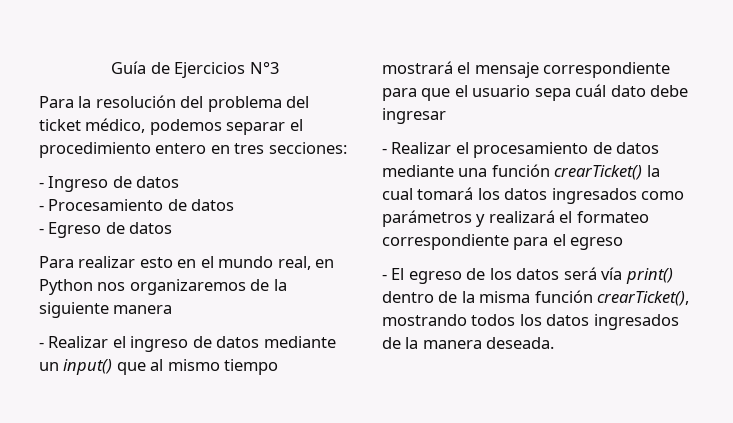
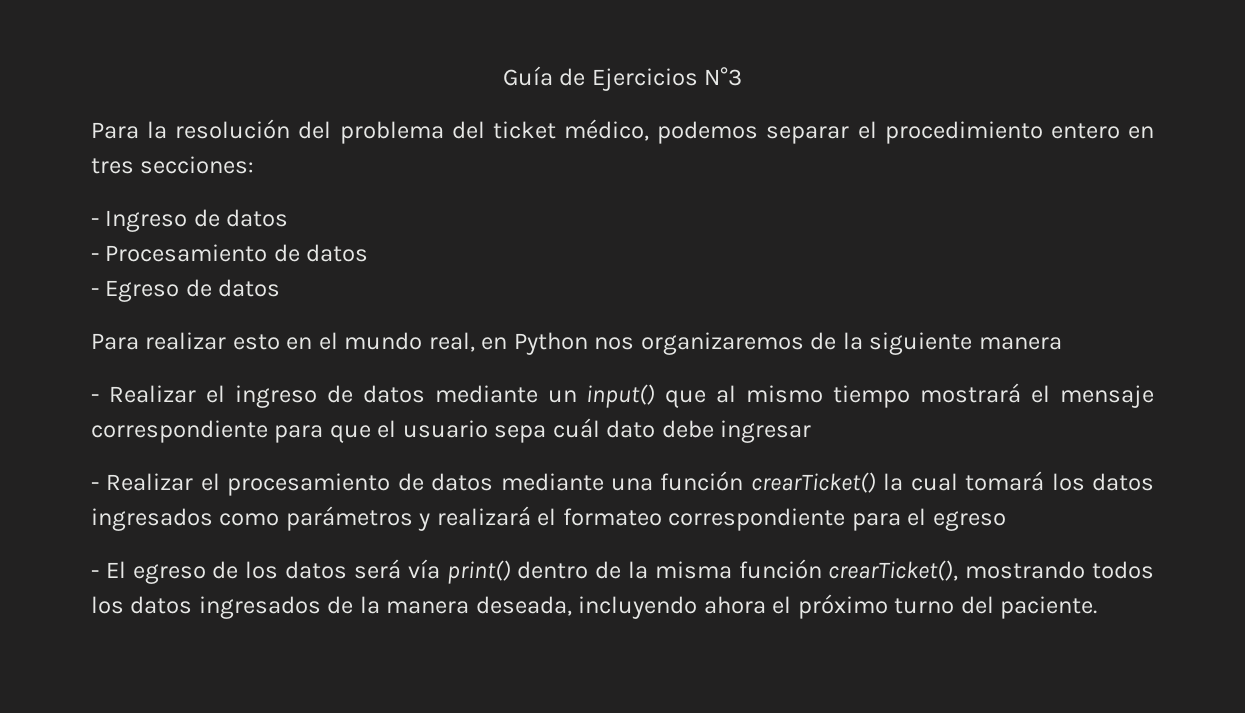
- - El egreso de los datos será vía print() dentro de la misma función crearTicket(), mostrando todos los datos ingresados de la manera deseada.
+ - El egreso de los datos será vía print() dentro de la misma función crearTicket(), mostrando todos los datos ingresados de la manera deseada, incluyendo ahora el próximo turno del paciente.

